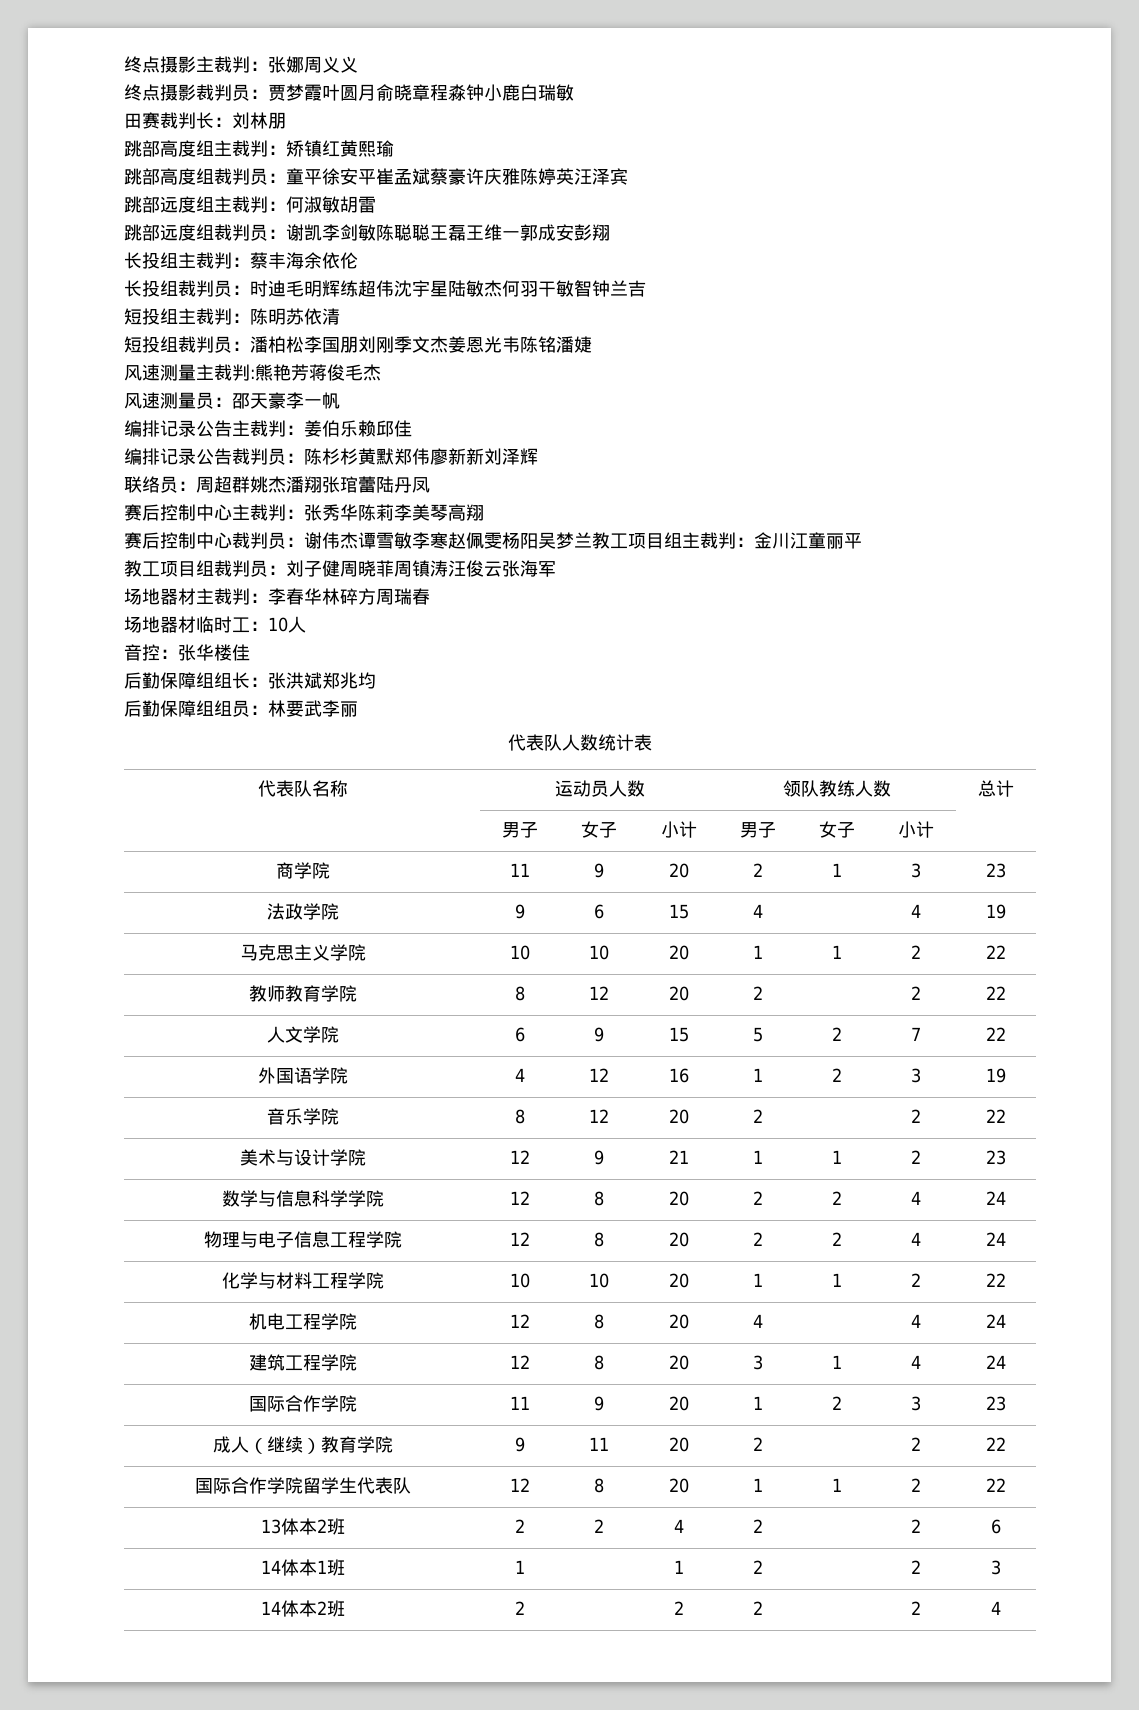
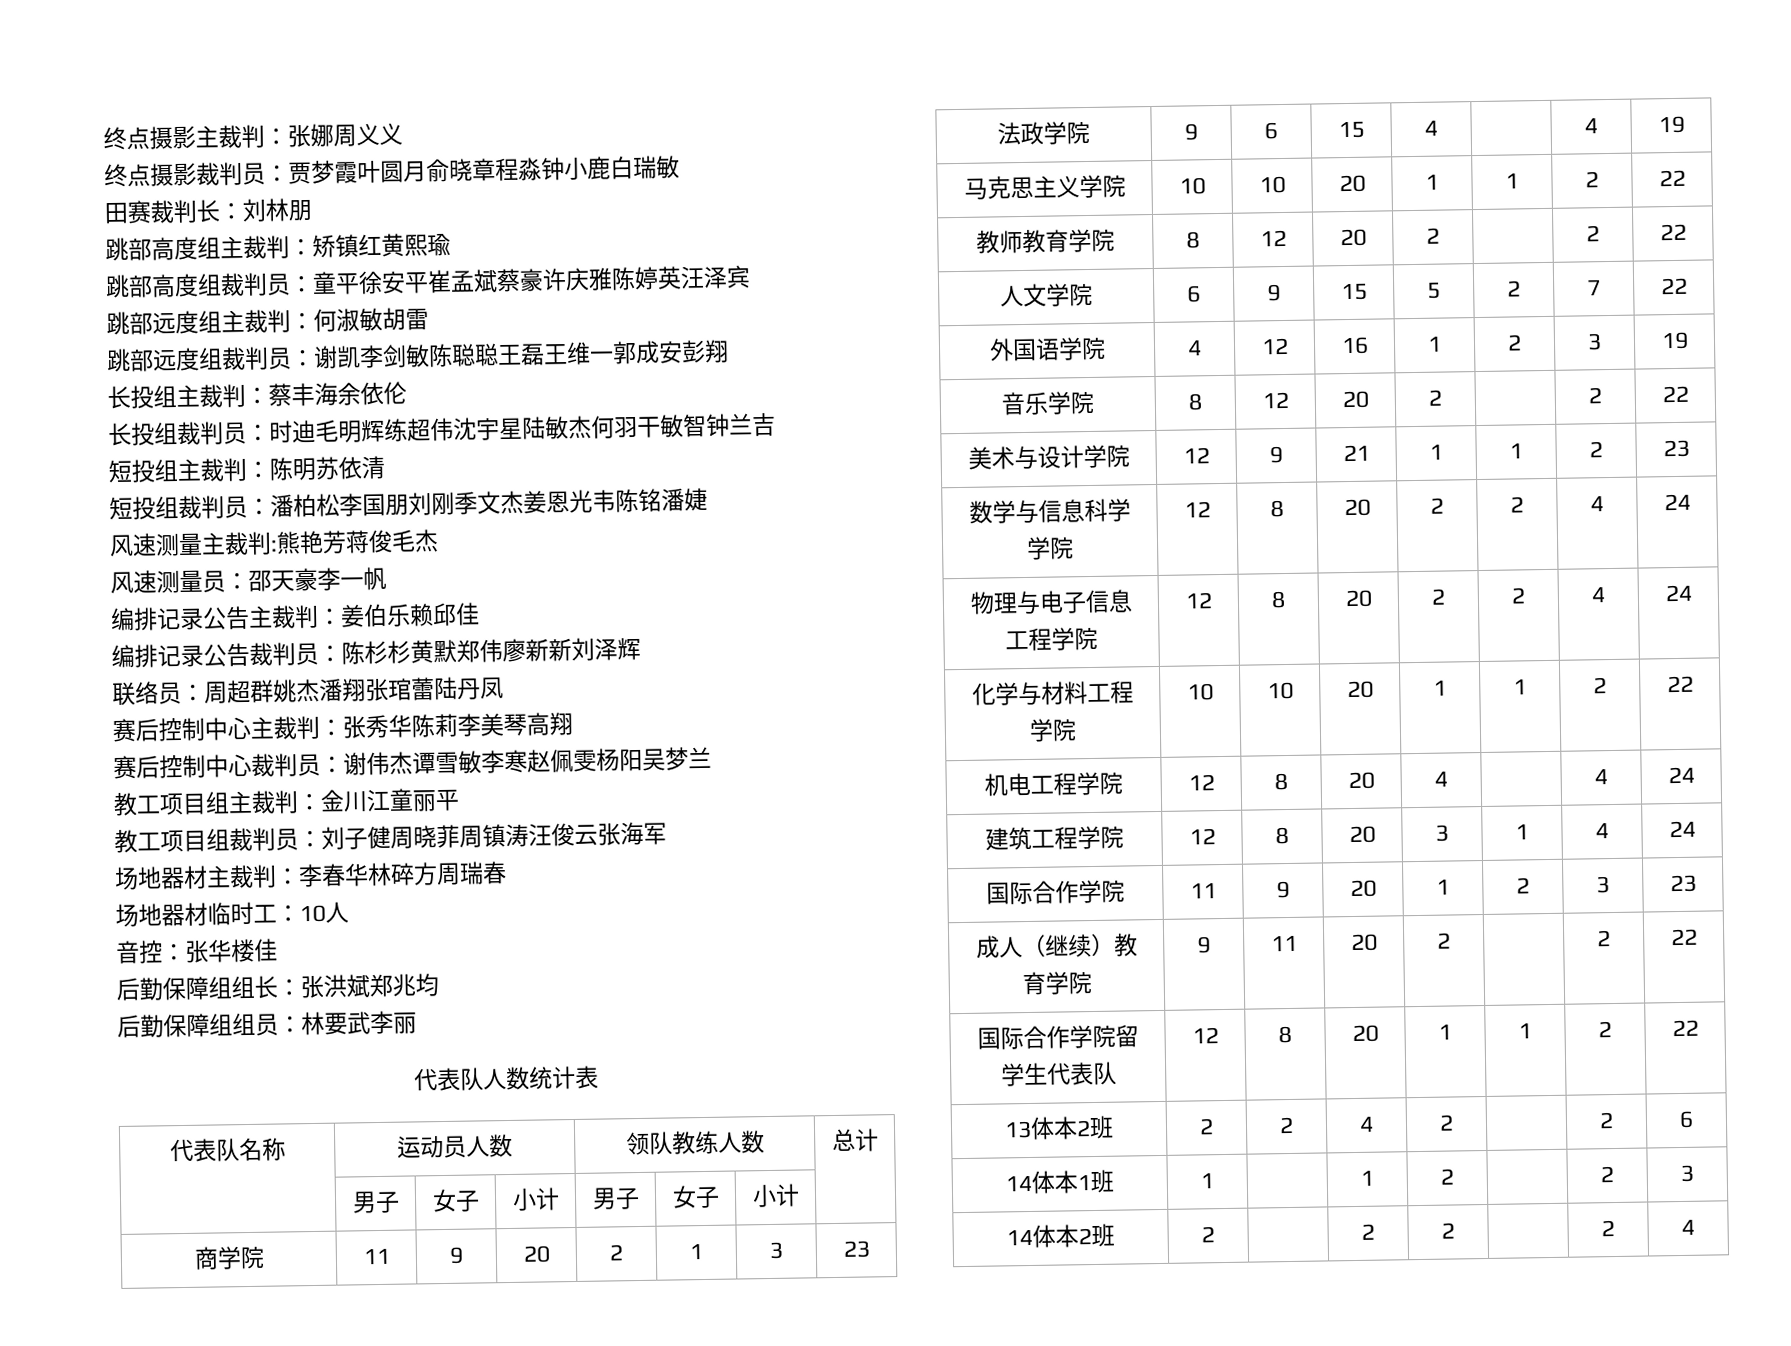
- 赛后控制中心裁判员：谢伟杰谭雪敏李寒赵佩雯杨阳吴梦兰教工项目组主裁判：金川江童丽平
+ 赛后控制中心裁判员：谢伟杰谭雪敏李寒赵佩雯杨阳吴梦兰
+ 教工项目组主裁判：金川江童丽平

